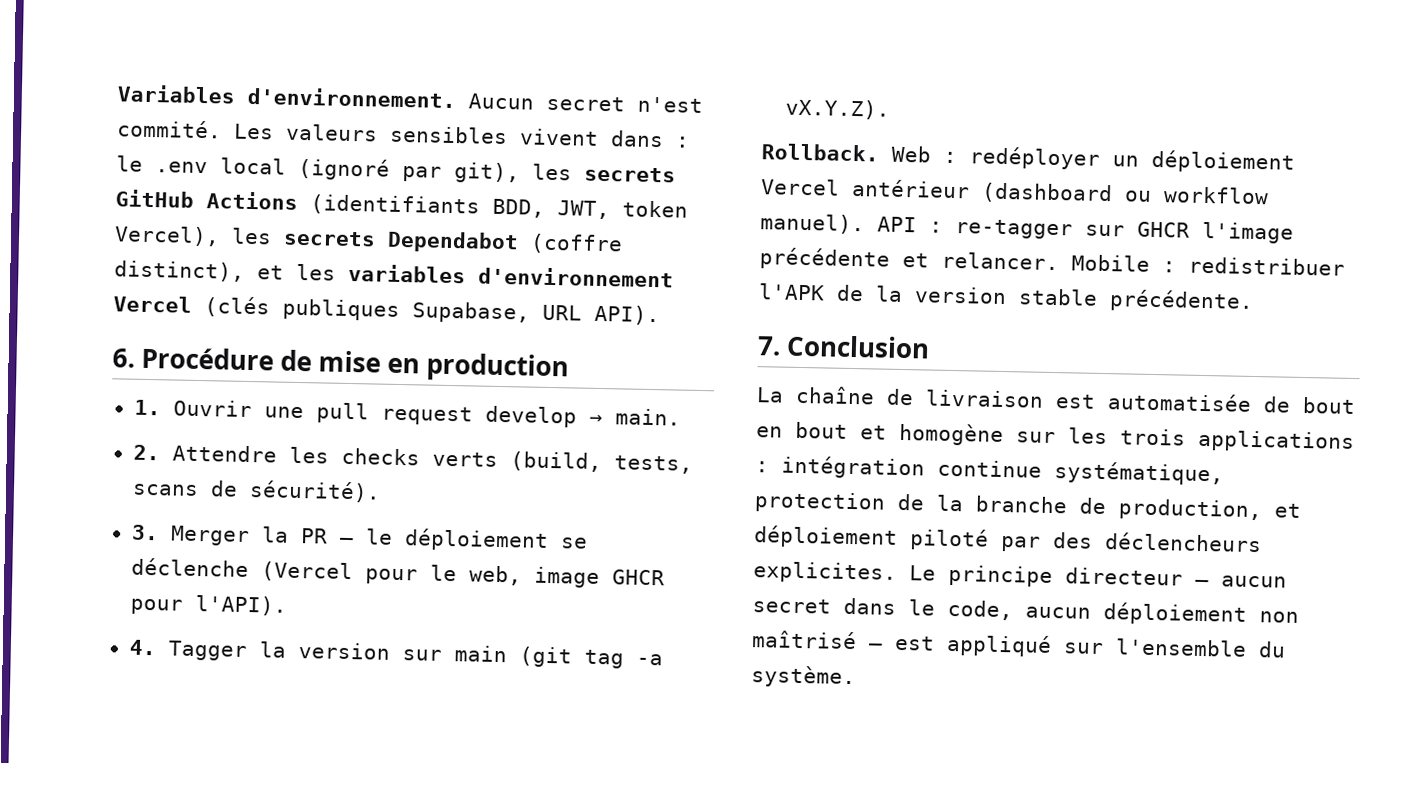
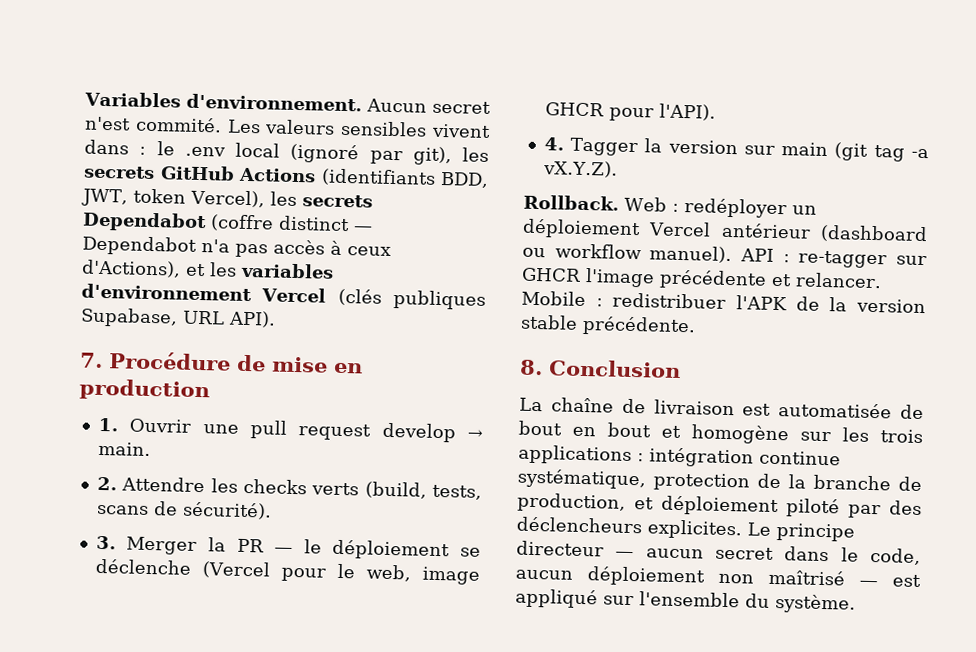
- Les valeurs sensibles vivent dans : le .env local (ignoré par git), les secrets GitHub Actions (identifiants BDD, JWT, token Vercel), les secrets Dependabot (coffre distinct), et les variables d'environnement Vercel (clés publiques Supabase, URL API).
+ Les valeurs sensibles vivent dans : le .env local (ignoré par git), les secrets GitHub Actions (identifiants BDD, JWT, token Vercel), les secrets Dependabot (coffre distinct — Dependabot n'a pas accès à ceux d'Actions), et les variables d'environnement Vercel (clés publiques Supabase, URL API).
- 6. Procédure de mise en production
+ 7. Procédure de mise en production
- 7. Conclusion
+ 8. Conclusion

